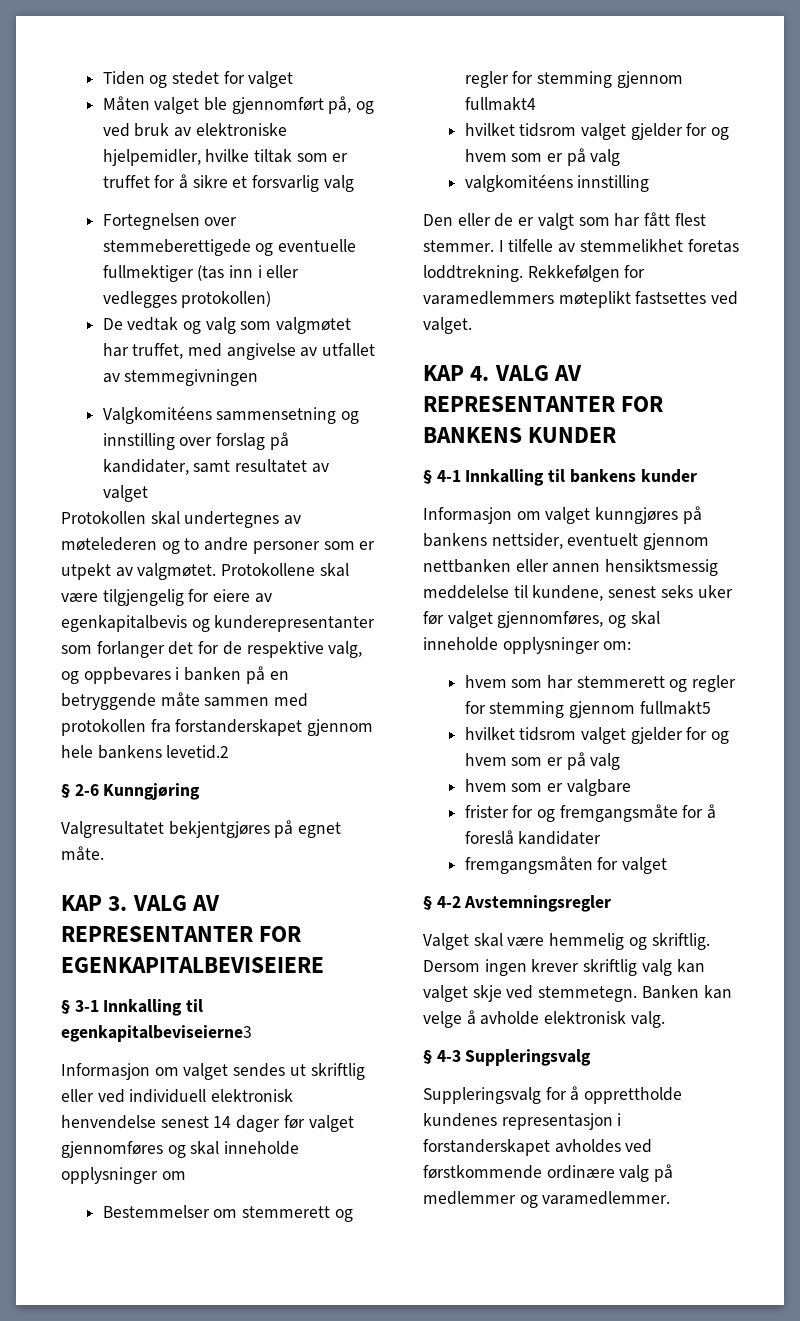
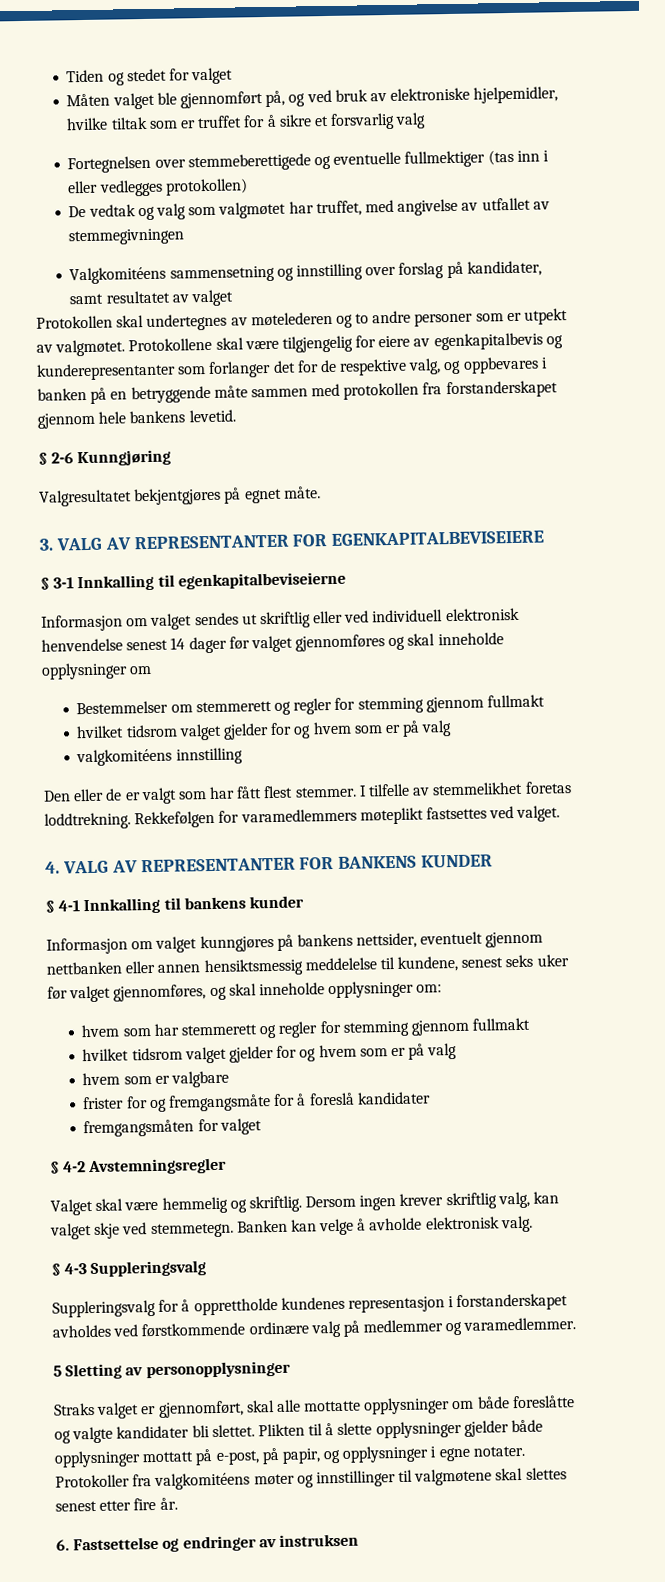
- Protokollene skal være tilgjengelig for eiere av egenkapitalbevis og kunderepresentanter som forlanger det for de respektive valg, og oppbevares i banken på en betryggende måte sammen med protokollen fra forstanderskapet gjennom hele bankens levetid.2
+ Protokollene skal være tilgjengelig for eiere av egenkapitalbevis og kunderepresentanter som forlanger det for de respektive valg, og oppbevares i banken på en betryggende måte sammen med protokollen fra forstanderskapet gjennom hele bankens levetid.
- KAP 3. VALG AV REPRESENTANTER FOR EGENKAPITALBEVISEIERE
+ 3. VALG AV REPRESENTANTER FOR EGENKAPITALBEVISEIERE
- § 3-1 Innkalling til egenkapitalbeviseierne3
+ § 3-1 Innkalling til egenkapitalbeviseierne
- Bestemmelser om stemmerett og regler for stemming gjennom fullmakt4
+ Bestemmelser om stemmerett og regler for stemming gjennom fullmakt
- KAP 4. VALG AV REPRESENTANTER FOR BANKENS KUNDER
+ 4. VALG AV REPRESENTANTER FOR BANKENS KUNDER
- hvem som har stemmerett og regler for stemming gjennom fullmakt5
+ hvem som har stemmerett og regler for stemming gjennom fullmakt
- Dersom ingen krever skriftlig valg kan valget skje ved stemmetegn.
+ Dersom ingen krever skriftlig valg, kan valget skje ved stemmetegn.
+ 5 Sletting av personopplysninger
+ Straks valget er gjennomført, skal alle mottatte opplysninger om både foreslåtte og valgte kandidater bli slettet. Plikten til å slette opplysninger gjelder både opplysninger mottatt på e-post, på papir, og opplysninger i egne notater. Protokoller fra valgkomitéens møter og innstillinger til valgmøtene skal slettes senest etter fire år.
+ 6. Fastsettelse og endringer av instruksen

